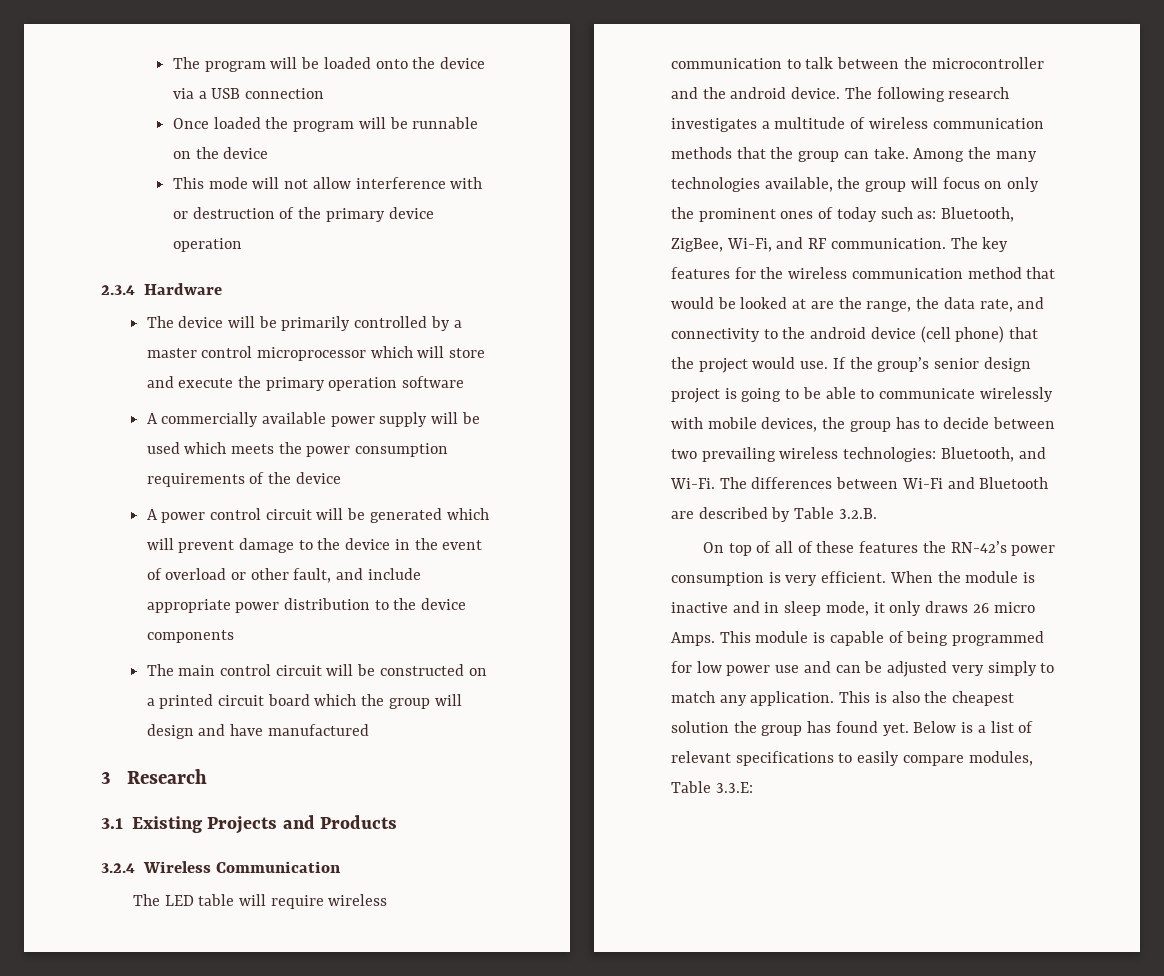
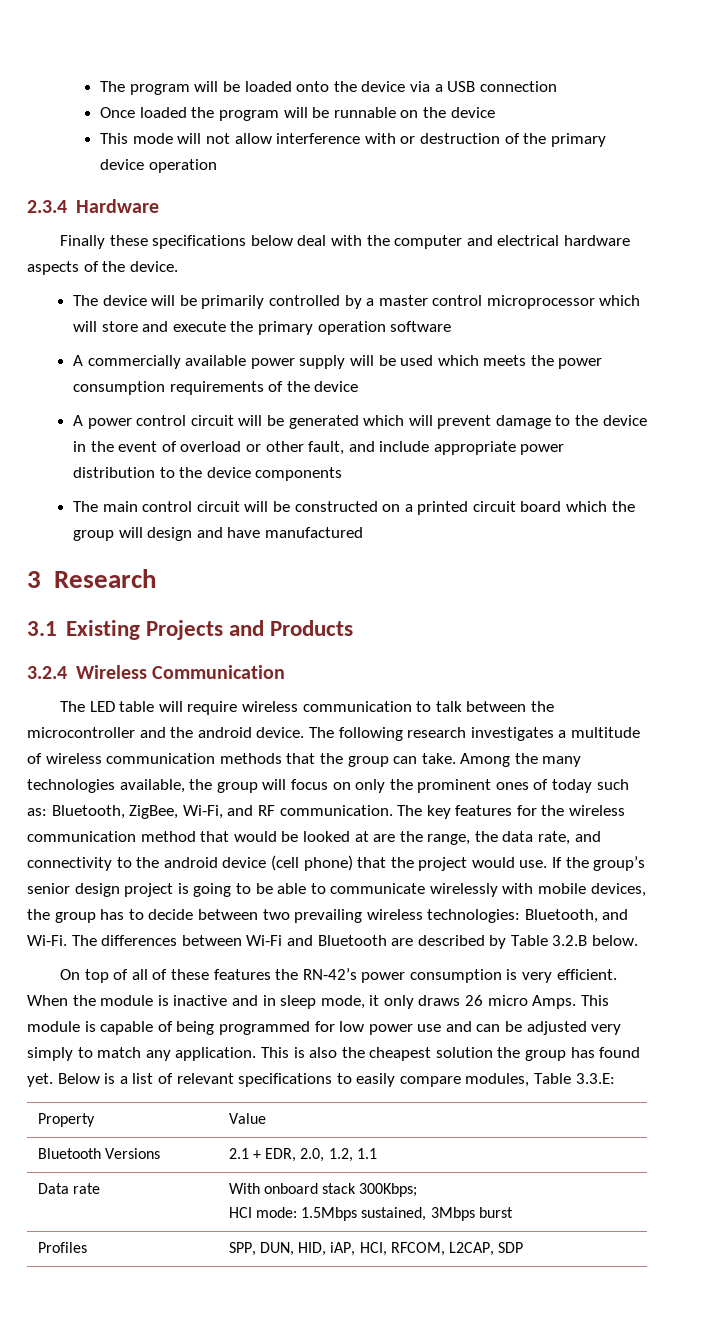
+ Finally these specifications below deal with the computer and electrical hardware aspects of the device.
- The differences between Wi-Fi and Bluetooth are described by Table 3.2.B.
+ The differences between Wi-Fi and Bluetooth are described by Table 3.2.B below.
+ Property | Value
+ Bluetooth Versions | 2.1 + EDR, 2.0, 1.2, 1.1
+ Data rate | With onboard stack 300Kbps;
+ HCI mode: 1.5Mbps sustained, 3Mbps burst
+ Profiles | SPP, DUN, HID, iAP, HCI, RFCOM, L2CAP, SDP

